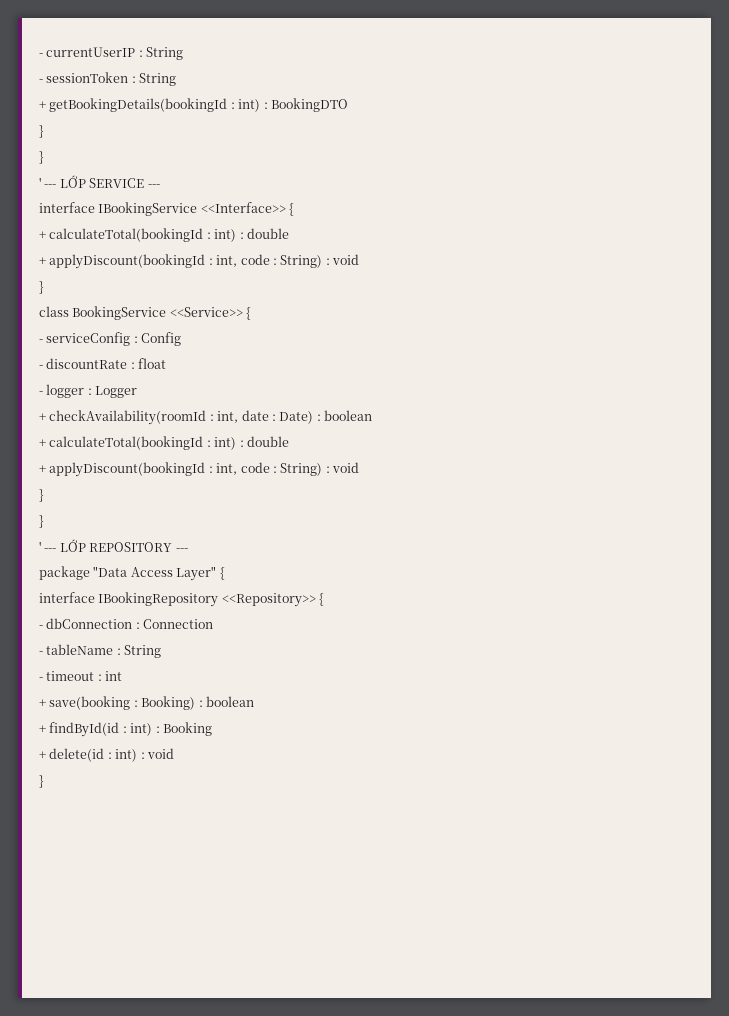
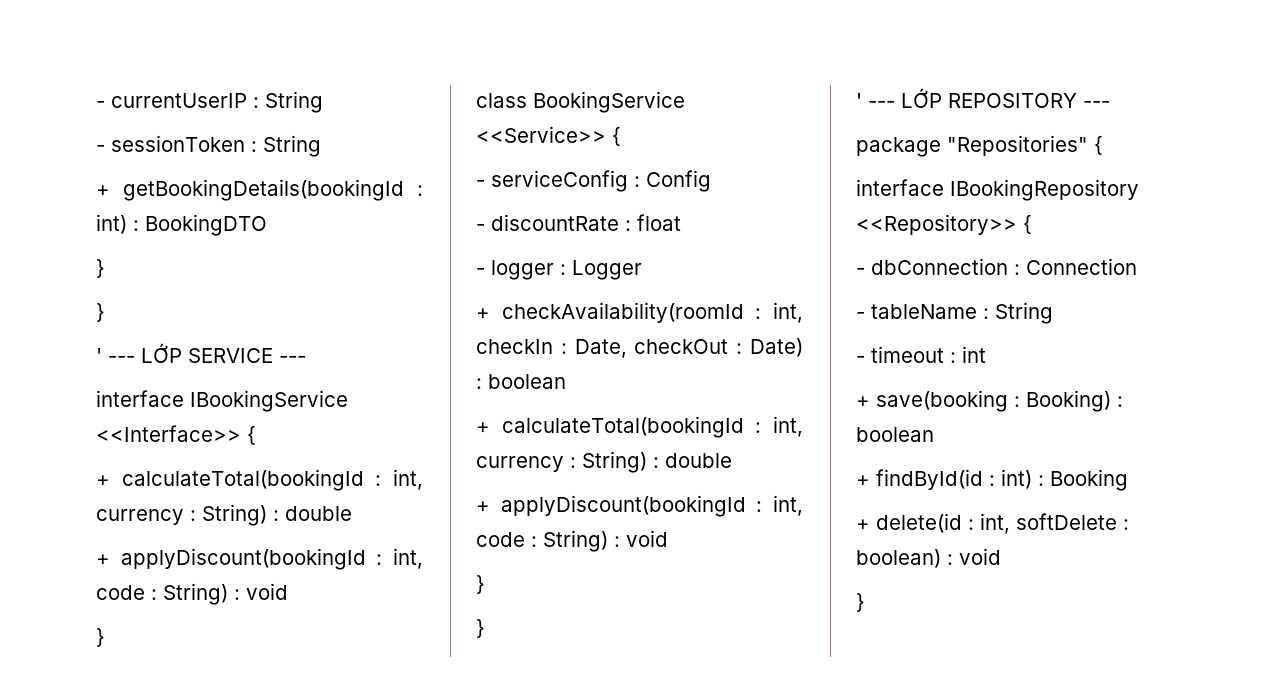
  interface IBookingService <<Interface>> {
- + calculateTotal(bookingId : int) : double
+ + calculateTotal(bookingId : int, currency : String) : double
- + checkAvailability(roomId : int, date : Date) : boolean
- + calculateTotal(bookingId : int) : double
+ + checkAvailability(roomId : int, checkIn : Date, checkOut : Date) : boolean
+ + calculateTotal(bookingId : int, currency : String) : double
- package "Data Access Layer" {
+ package "Repositories" {
- + delete(id : int) : void
+ + delete(id : int, softDelete : boolean) : void

